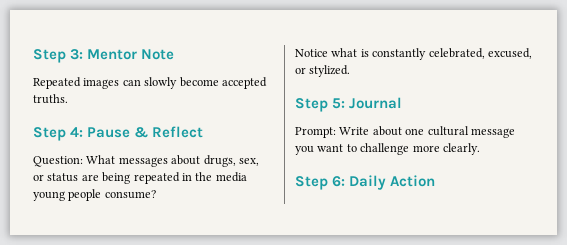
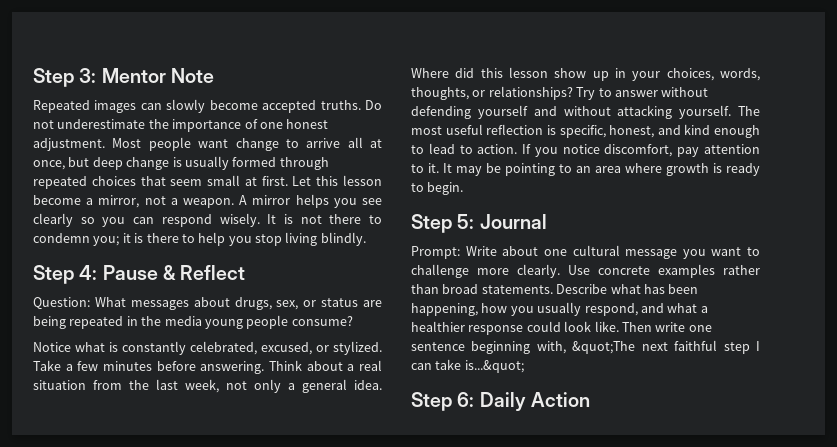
+ Do not underestimate the importance of one honest adjustment. Most people want change to arrive all at once, but deep change is usually formed through repeated choices that seem small at first. Let this lesson become a mirror, not a weapon. A mirror helps you see clearly so you can respond wisely. It is not there to condemn you; it is there to help you stop living blindly.
+ Take a few minutes before answering. Think about a real situation from the last week, not only a general idea. Where did this lesson show up in your choices, words, thoughts, or relationships? Try to answer without defending yourself and without attacking yourself. The most useful reflection is specific, honest, and kind enough to lead to action. If you notice discomfort, pay attention to it. It may be pointing to an area where growth is ready to begin.
+ Use concrete examples rather than broad statements. Describe what has been happening, how you usually respond, and what a healthier response could look like. Then write one sentence beginning with, &quot;The next faithful step I can take is...&quot;

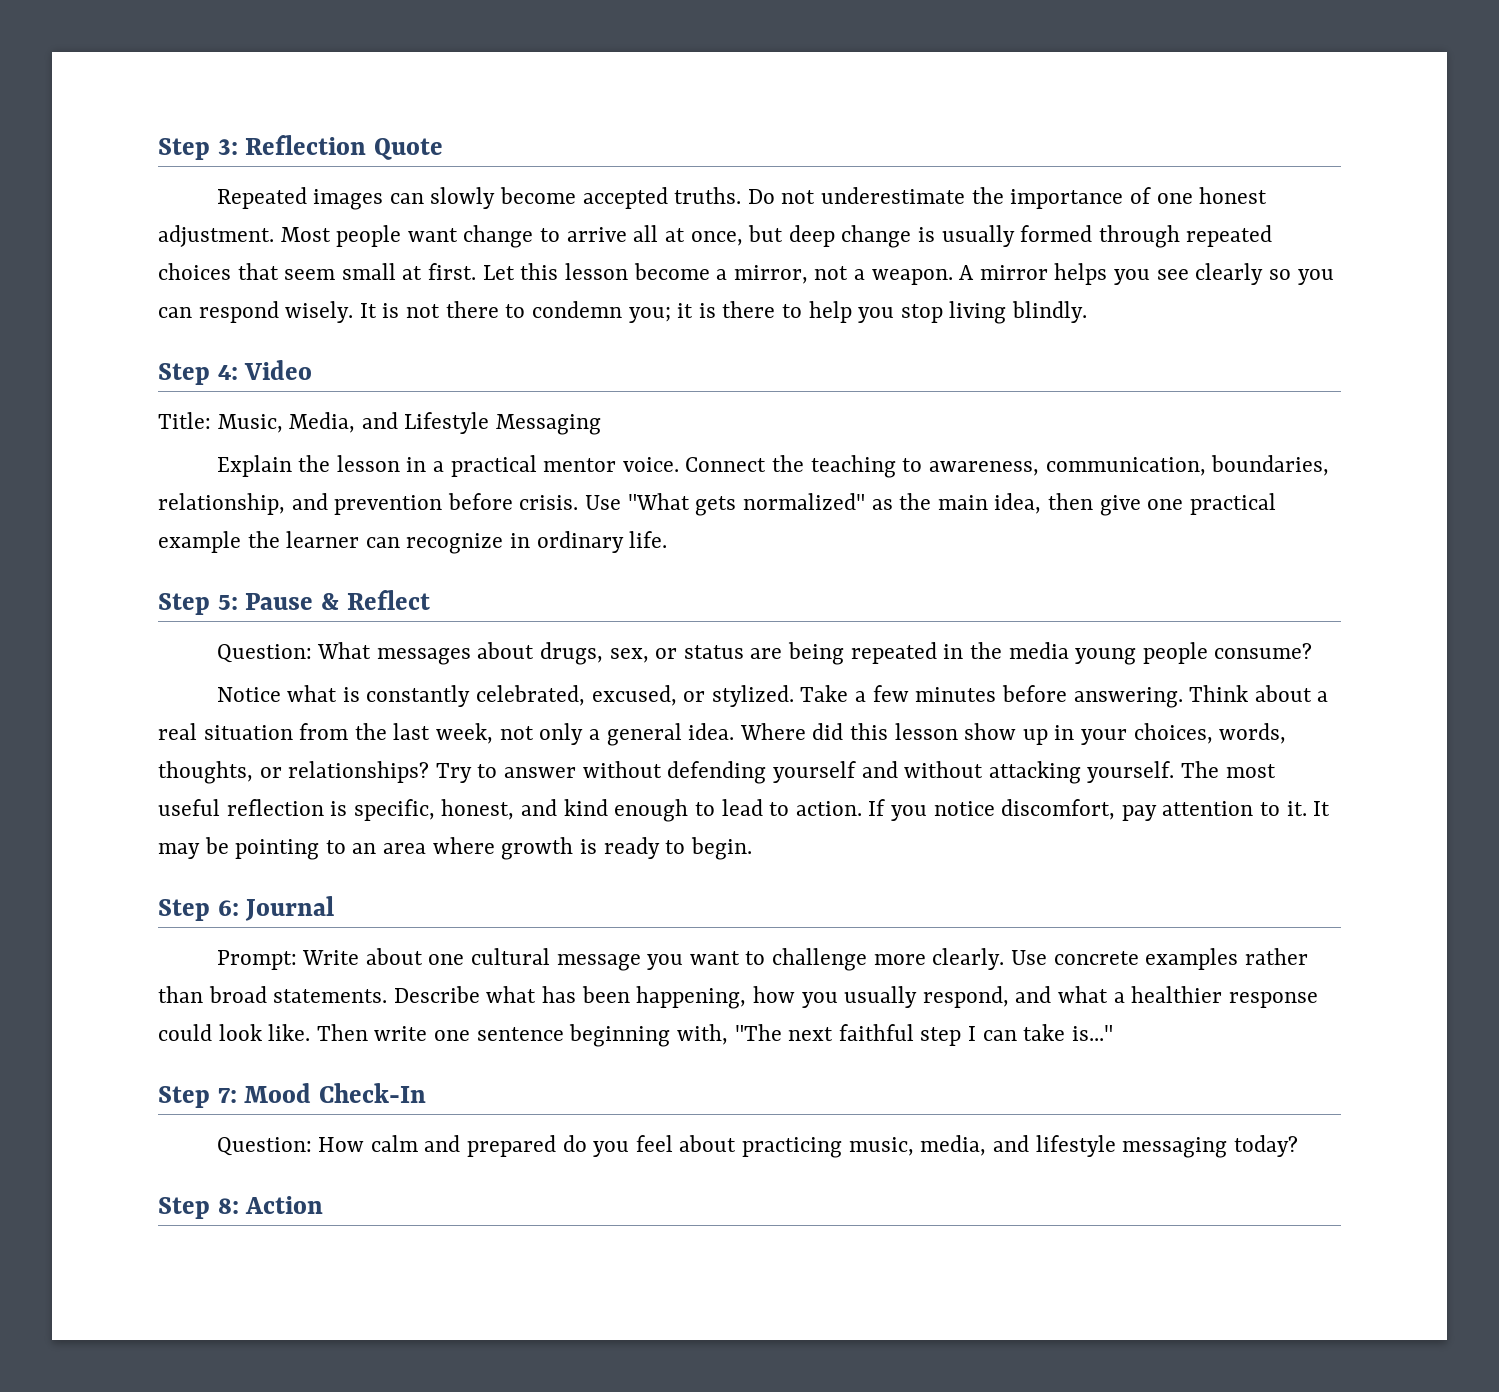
- Step 3: Mentor Note
+ Step 3: Reflection Quote
- Step 4: Pause & Reflect
+ Step 4: Video
+ Title: Music, Media, and Lifestyle Messaging
+ Explain the lesson in a practical mentor voice. Connect the teaching to awareness, communication, boundaries, relationship, and prevention before crisis. Use "What gets normalized" as the main idea, then give one practical example the learner can recognize in ordinary life.
+ Step 5: Pause & Reflect
- Step 5: Journal
+ Step 6: Journal
- Then write one sentence beginning with, &quot;The next faithful step I can take is...&quot;
- Step 6: Daily Action
+ Then write one sentence beginning with, "The next faithful step I can take is..."
+ Step 7: Mood Check-In
+ Question: How calm and prepared do you feel about practicing music, media, and lifestyle messaging today?
+ Step 8: Action

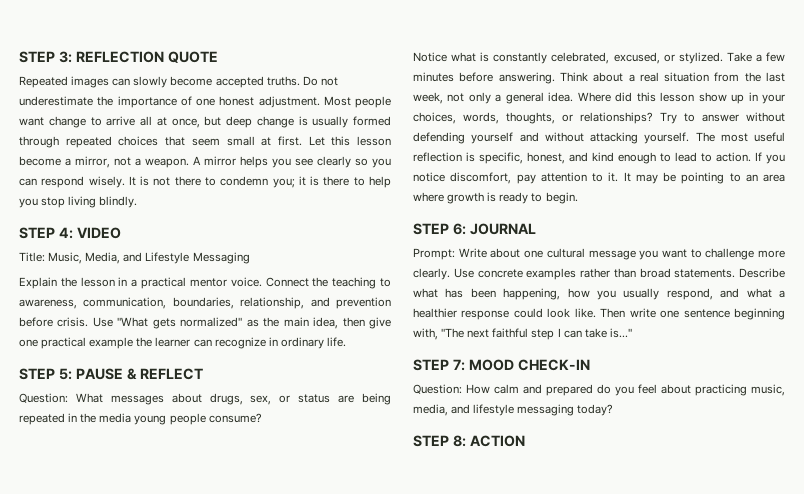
- Step 3: Reflection Quote
+ STEP 3: REFLECTION QUOTE
- Step 4: Video
+ STEP 4: VIDEO
- Step 5: Pause & Reflect
+ STEP 5: PAUSE & REFLECT
- Step 6: Journal
+ STEP 6: JOURNAL
- Step 7: Mood Check-In
+ STEP 7: MOOD CHECK-IN
- Step 8: Action
+ STEP 8: ACTION

